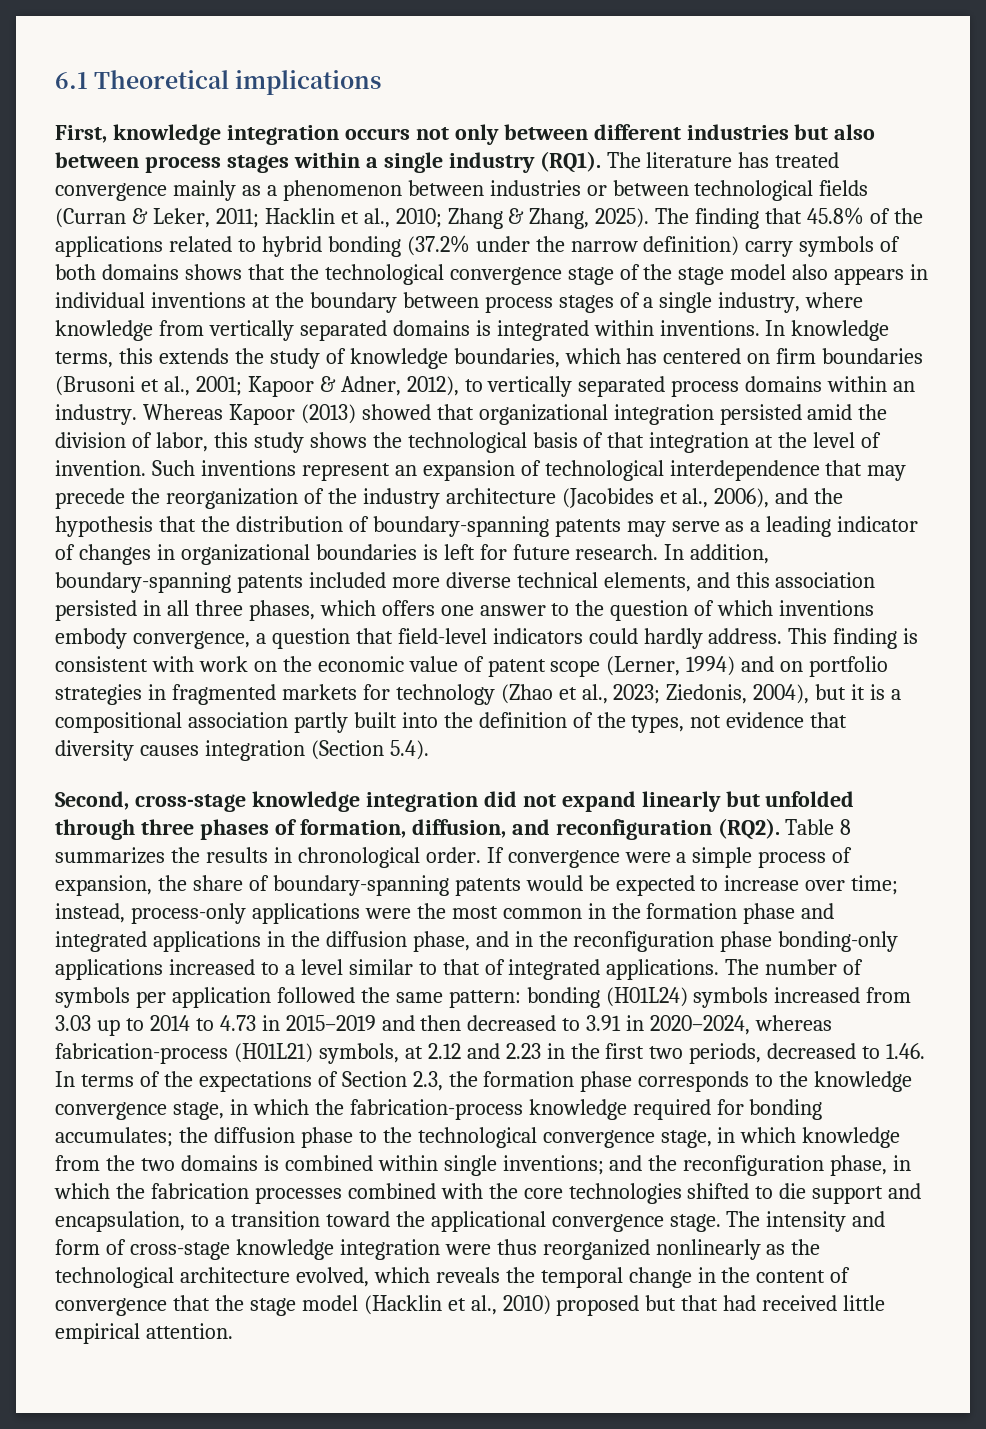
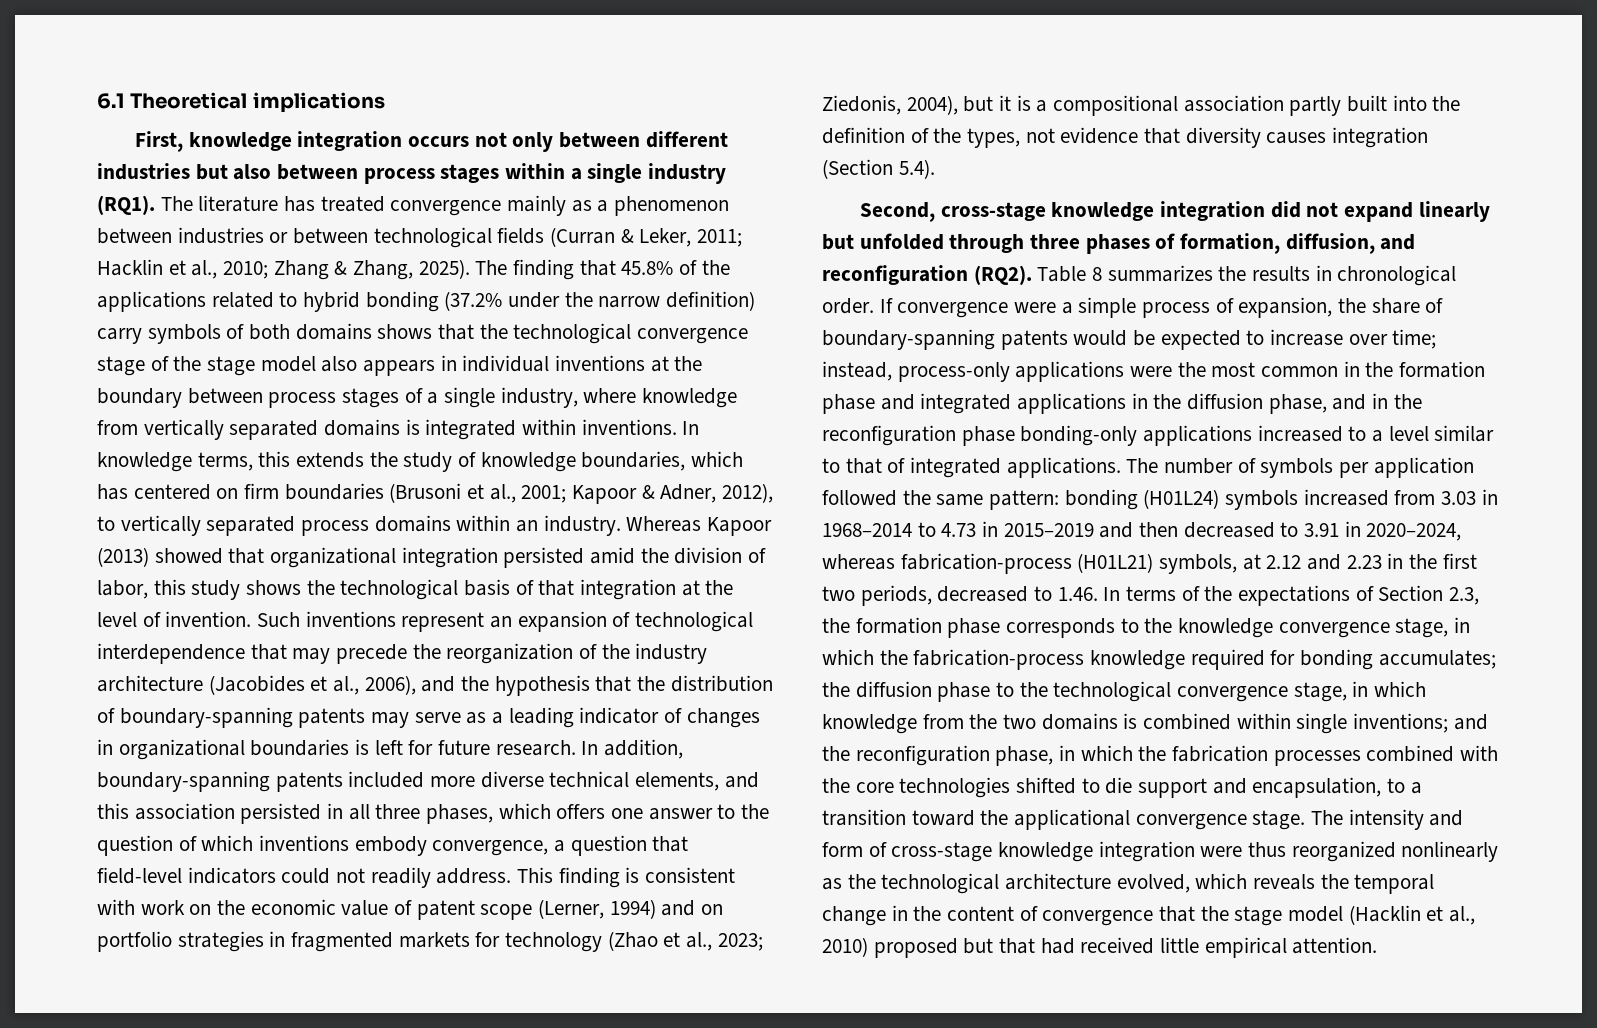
- In addition, boundary-spanning patents included more diverse technical elements, and this association persisted in all three phases, which offers one answer to the question of which inventions embody convergence, a question that field-level indicators could hardly address.
+ In addition, boundary-spanning patents included more diverse technical elements, and this association persisted in all three phases, which offers one answer to the question of which inventions embody convergence, a question that field-level indicators could not readily address.
- bonding (H01L24) symbols increased from 3.03 up to 2014 to 4.73 in 2015–2019 and then decreased to 3.91 in 2020–2024, whereas fabrication-process (H01L21) symbols, at 2.12 and 2.23 in the first two periods, decreased to 1.46. In terms of the expectations of Section 2.3, the formation phase corresponds to the knowledge convergence stage, in which the fabrication-process knowledge required for bonding accumulates;
+ bonding (H01L24) symbols increased from 3.03 in 1968–2014 to 4.73 in 2015–2019 and then decreased to 3.91 in 2020–2024, whereas fabrication-process (H01L21) symbols, at 2.12 and 2.23 in the first two periods, decreased to 1.46. In terms of the expectations of Section 2.3, the formation phase corresponds to the knowledge convergence stage, in which the fabrication-process knowledge required for bonding accumulates;

